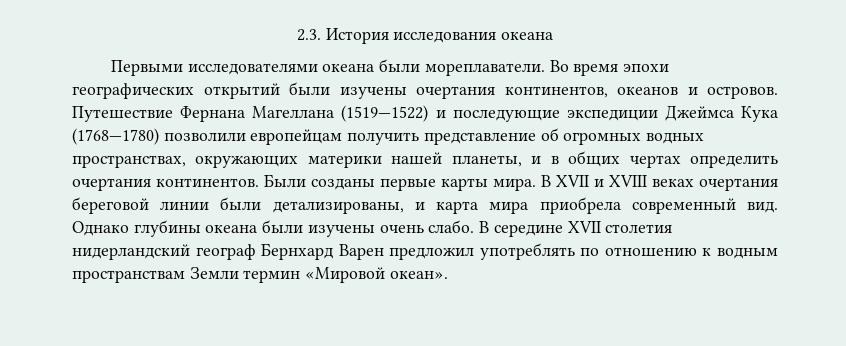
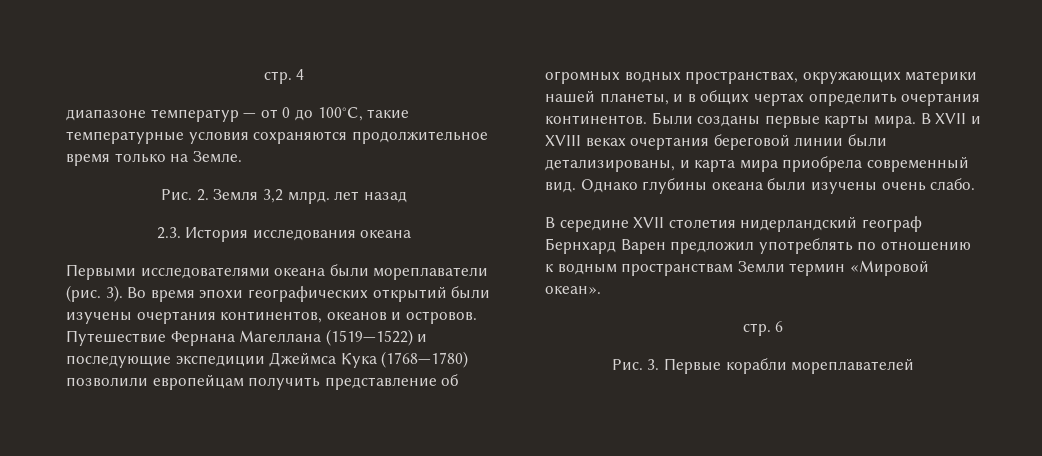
+ стр. 4
+ диапазоне температур — от 0 до 100°С, такие температурные условия сохраняются продолжительное время только на Земле.
+ Рис. 2. Земля 3,2 млрд. лет назад
- Первыми исследователями океана были мореплаватели.
+ Первыми исследователями океана были мореплаватели (рис. 3).
- Однако глубины океана были изучены очень слабо. В середине XVII столетия нидерландский географ Бернхард Варен предложил употреблять по отношению к водным пространствам Земли термин «Мировой океан».
+ Однако глубины океана были изучены очень слабо.
+ В середине XVII столетия нидерландский географ Бернхард Варен предложил употреблять по отношению к водным пространствам Земли термин «Мировой океан».
+ стр. 6
+ Рис. 3. Первые корабли мореплавателей

